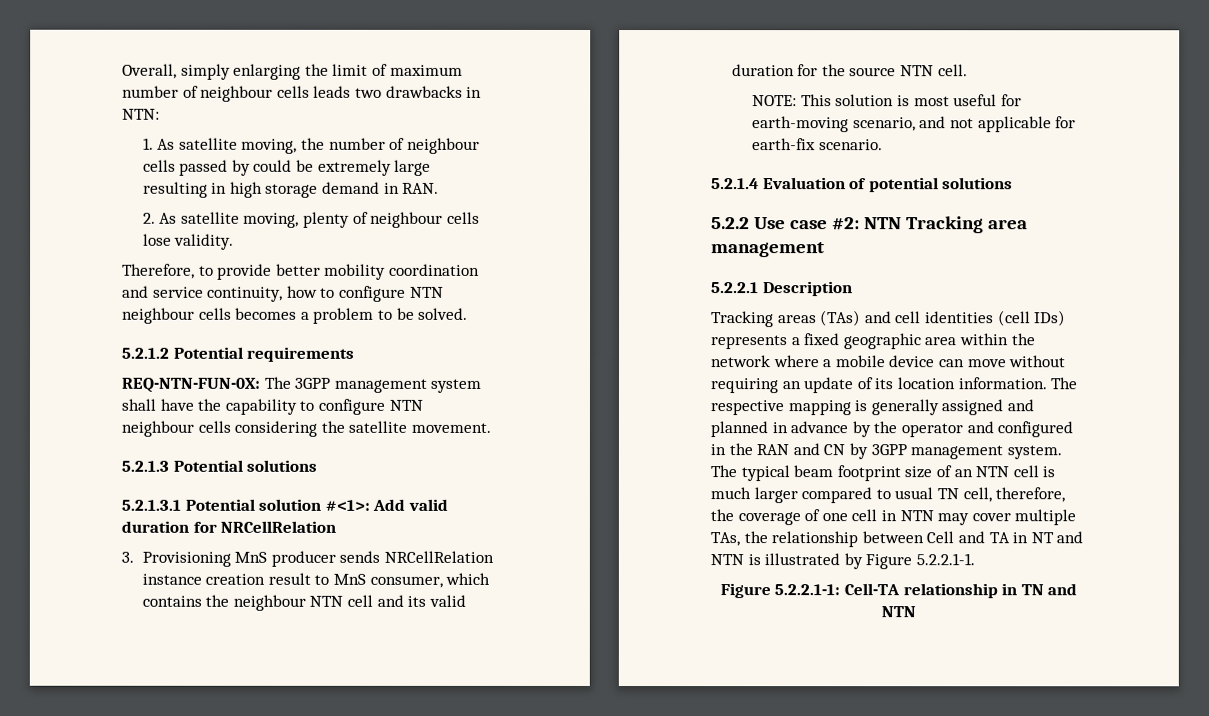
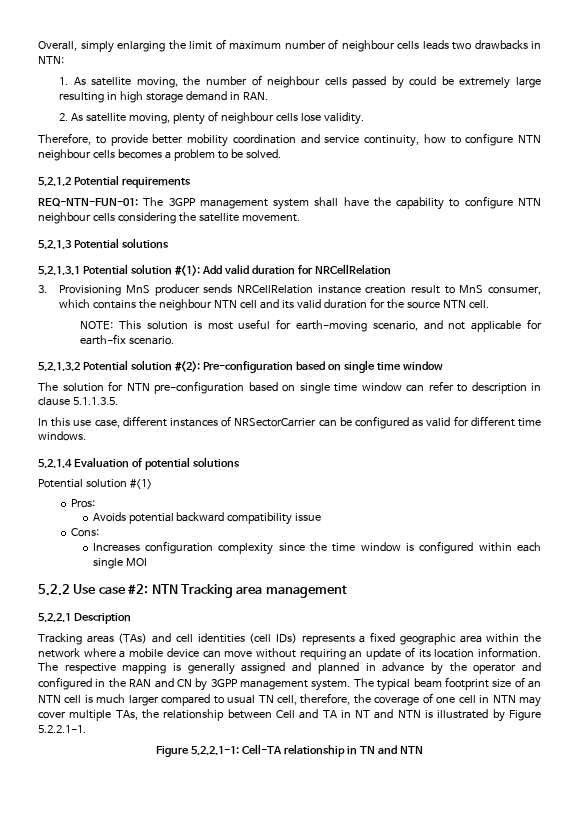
- REQ-NTN-FUN-0X: The 3GPP management system shall have the capability to configure NTN neighbour cells considering the satellite movement.
+ REQ-NTN-FUN-01: The 3GPP management system shall have the capability to configure NTN neighbour cells considering the satellite movement.
+ 5.2.1.3.2 Potential solution #<2>: Pre-configuration based on single time window
+ The solution for NTN pre-configuration based on single time window can refer to description in clause 5.1.1.3.5.
+ In this use case, different instances of NRSectorCarrier can be configured as valid for different time windows.
+ Potential solution #<1>
+ Pros:
+ Avoids potential backward compatibility issue
+ Cons:
+ Increases configuration complexity since the time window is configured within each single MOI

